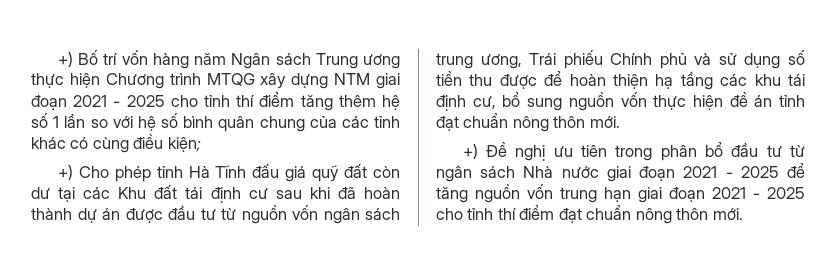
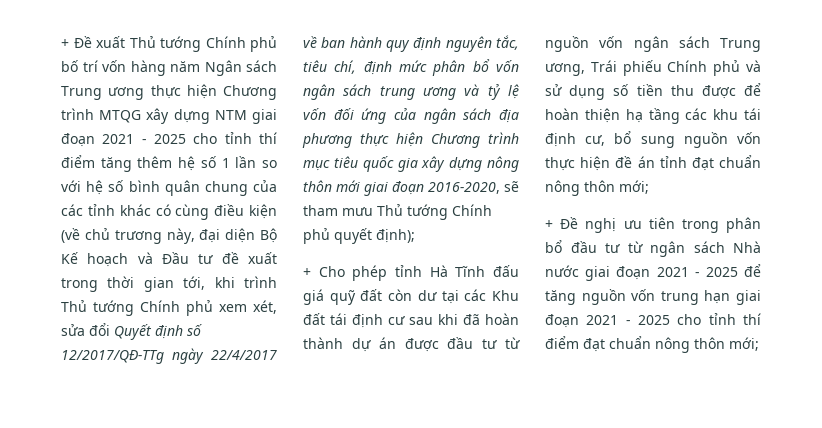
- +) Bố trí vốn hàng năm Ngân sách Trung ương thực hiện Chương trình MTQG xây dựng NTM giai đoạn 2021 - 2025 cho tỉnh thí điểm tăng thêm hệ số 1 lần so với hệ số bình quân chung của các tỉnh khác có cùng điều kiện;
- +) Cho phép tỉnh Hà Tĩnh đấu giá quỹ đất còn dư tại các Khu đất tái định cư sau khi đã hoàn thành dự án được đầu tư từ nguồn vốn ngân sách trung ương, Trái phiếu Chính phủ và sử dụng số tiền thu được để hoàn thiện hạ tầng các khu tái định cư, bổ sung nguồn vốn thực hiện đề án tỉnh đạt chuẩn nông thôn mới.
- +) Đề nghị ưu tiên trong phân bổ đầu tư từ ngân sách Nhà nước giai đoạn 2021 - 2025 để tăng nguồn vốn trung hạn giai đoạn 2021 - 2025 cho tỉnh thí điểm đạt chuẩn nông thôn mới.
+ + Đề xuất Thủ tướng Chính phủ bố trí vốn hàng năm Ngân sách Trung ương thực hiện Chương trình MTQG xây dựng NTM giai đoạn 2021 - 2025 cho tỉnh thí điểm tăng thêm hệ số 1 lần so với hệ số bình quân chung của các tỉnh khác có cùng điều kiện (về chủ trương này, đại diện Bộ Kế hoạch và Đầu tư đề xuất trong thời gian tới, khi trình Thủ tướng Chính phủ xem xét, sửa đổi Quyết định số 12/2017/QĐ-TTg ngày 22/4/2017 về ban hành quy định nguyên tắc, tiêu chí, định mức phân bổ vốn ngân sách trung ương và tỷ lệ vốn đối ứng của ngân sách địa phương thực hiện Chương trình mục tiêu quốc gia xây dựng nông thôn mới giai đoạn 2016-2020, sẽ tham mưu Thủ tướng Chính phủ quyết định);
+ + Cho phép tỉnh Hà Tĩnh đấu giá quỹ đất còn dư tại các Khu đất tái định cư sau khi đã hoàn thành dự án được đầu tư từ nguồn vốn ngân sách Trung ương, Trái phiếu Chính phủ và sử dụng số tiền thu được để hoàn thiện hạ tầng các khu tái định cư, bổ sung nguồn vốn thực hiện đề án tỉnh đạt chuẩn nông thôn mới;
+ + Đề nghị ưu tiên trong phân bổ đầu tư từ ngân sách Nhà nước giai đoạn 2021 - 2025 để tăng nguồn vốn trung hạn giai đoạn 2021 - 2025 cho tỉnh thí điểm đạt chuẩn nông thôn mới;

